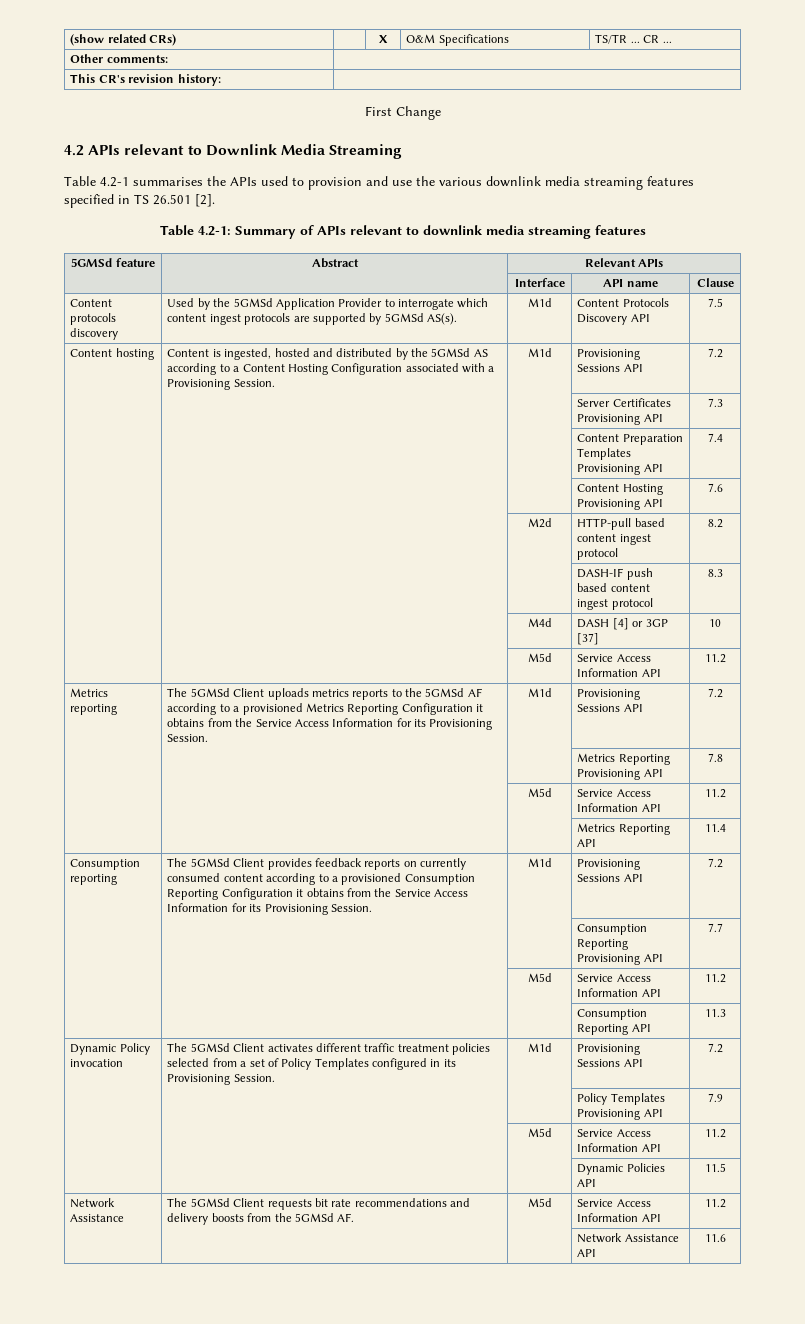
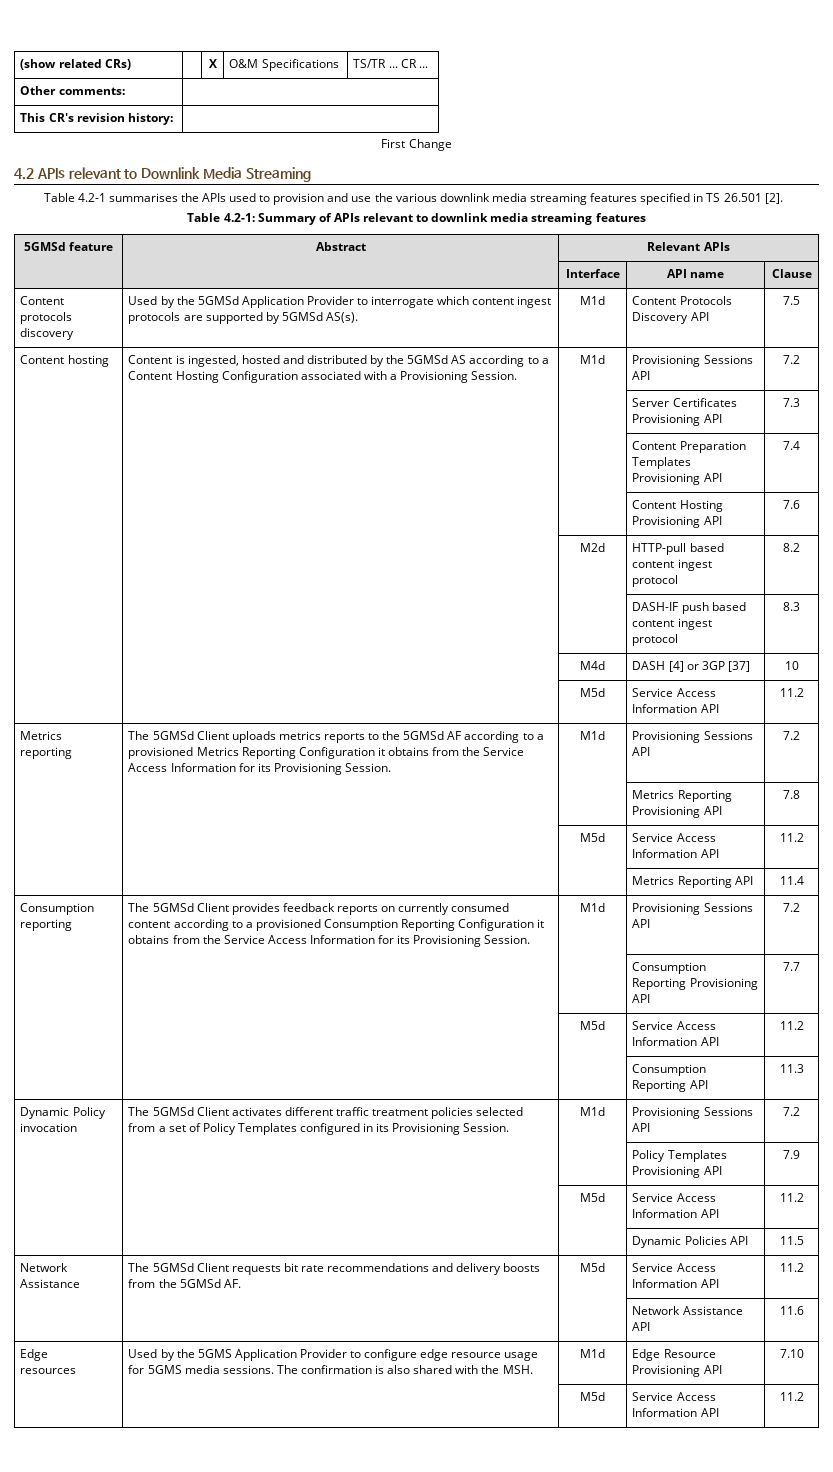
  | | | Network Assistance API | 11.6
+ Edge
+ resources | Used by the 5GMS Application Provider to configure edge resource usage for 5GMS media sessions. The confirmation is also shared with the MSH. | M1d | Edge Resource Provisioning API | 7.10
+ | | M5d | Service Access Information API | 11.2

